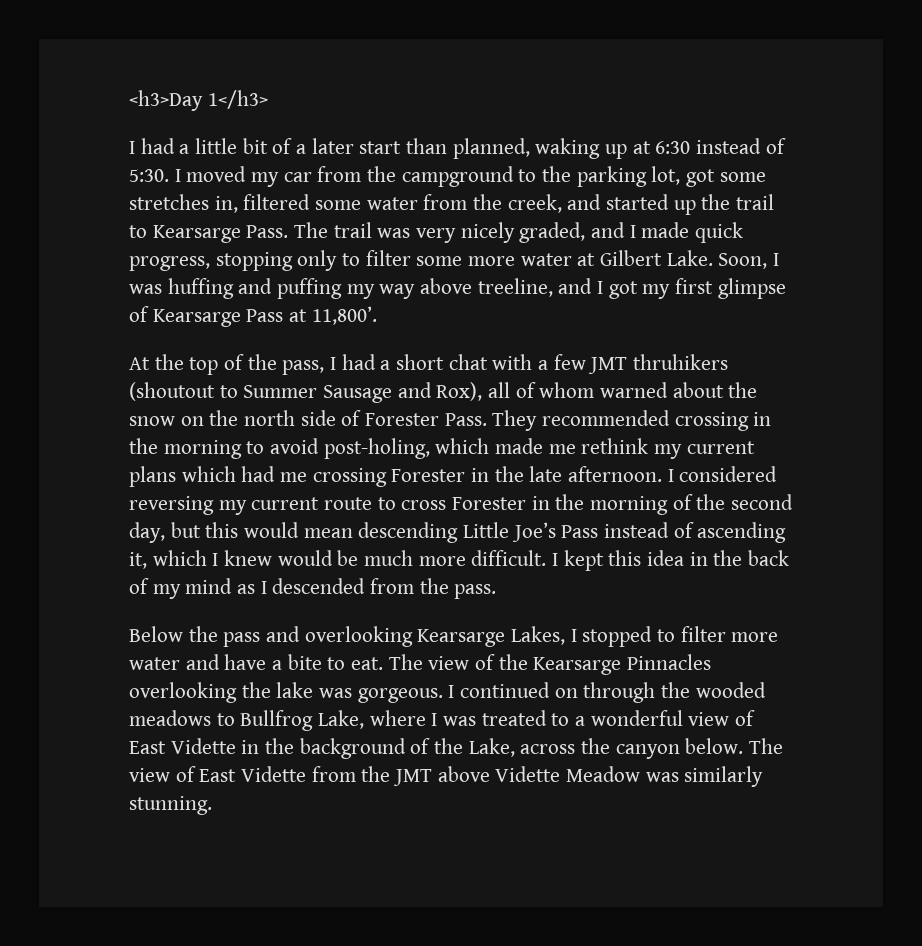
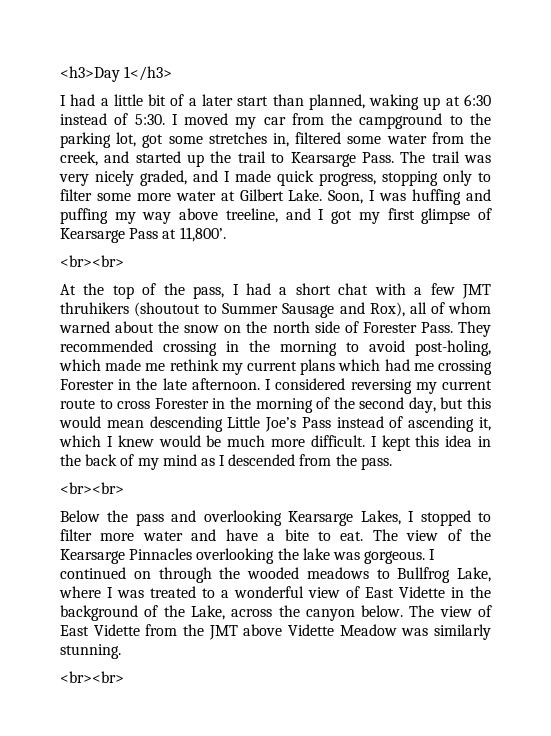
  Soon, I was huffing and puffing my way above treeline, and I got my first glimpse of Kearsarge Pass at 11,800’.
+ <br><br>
  I kept this idea in the back of my mind as I descended from the pass.
+ <br><br>
  The view of East Vidette from the JMT above Vidette Meadow was similarly stunning.
+ <br><br>

